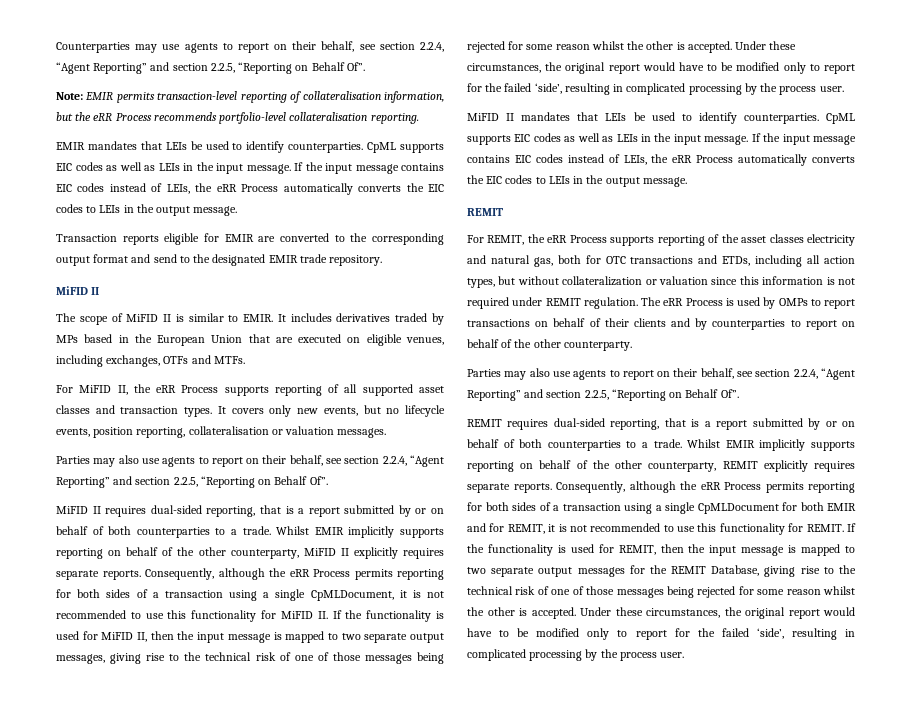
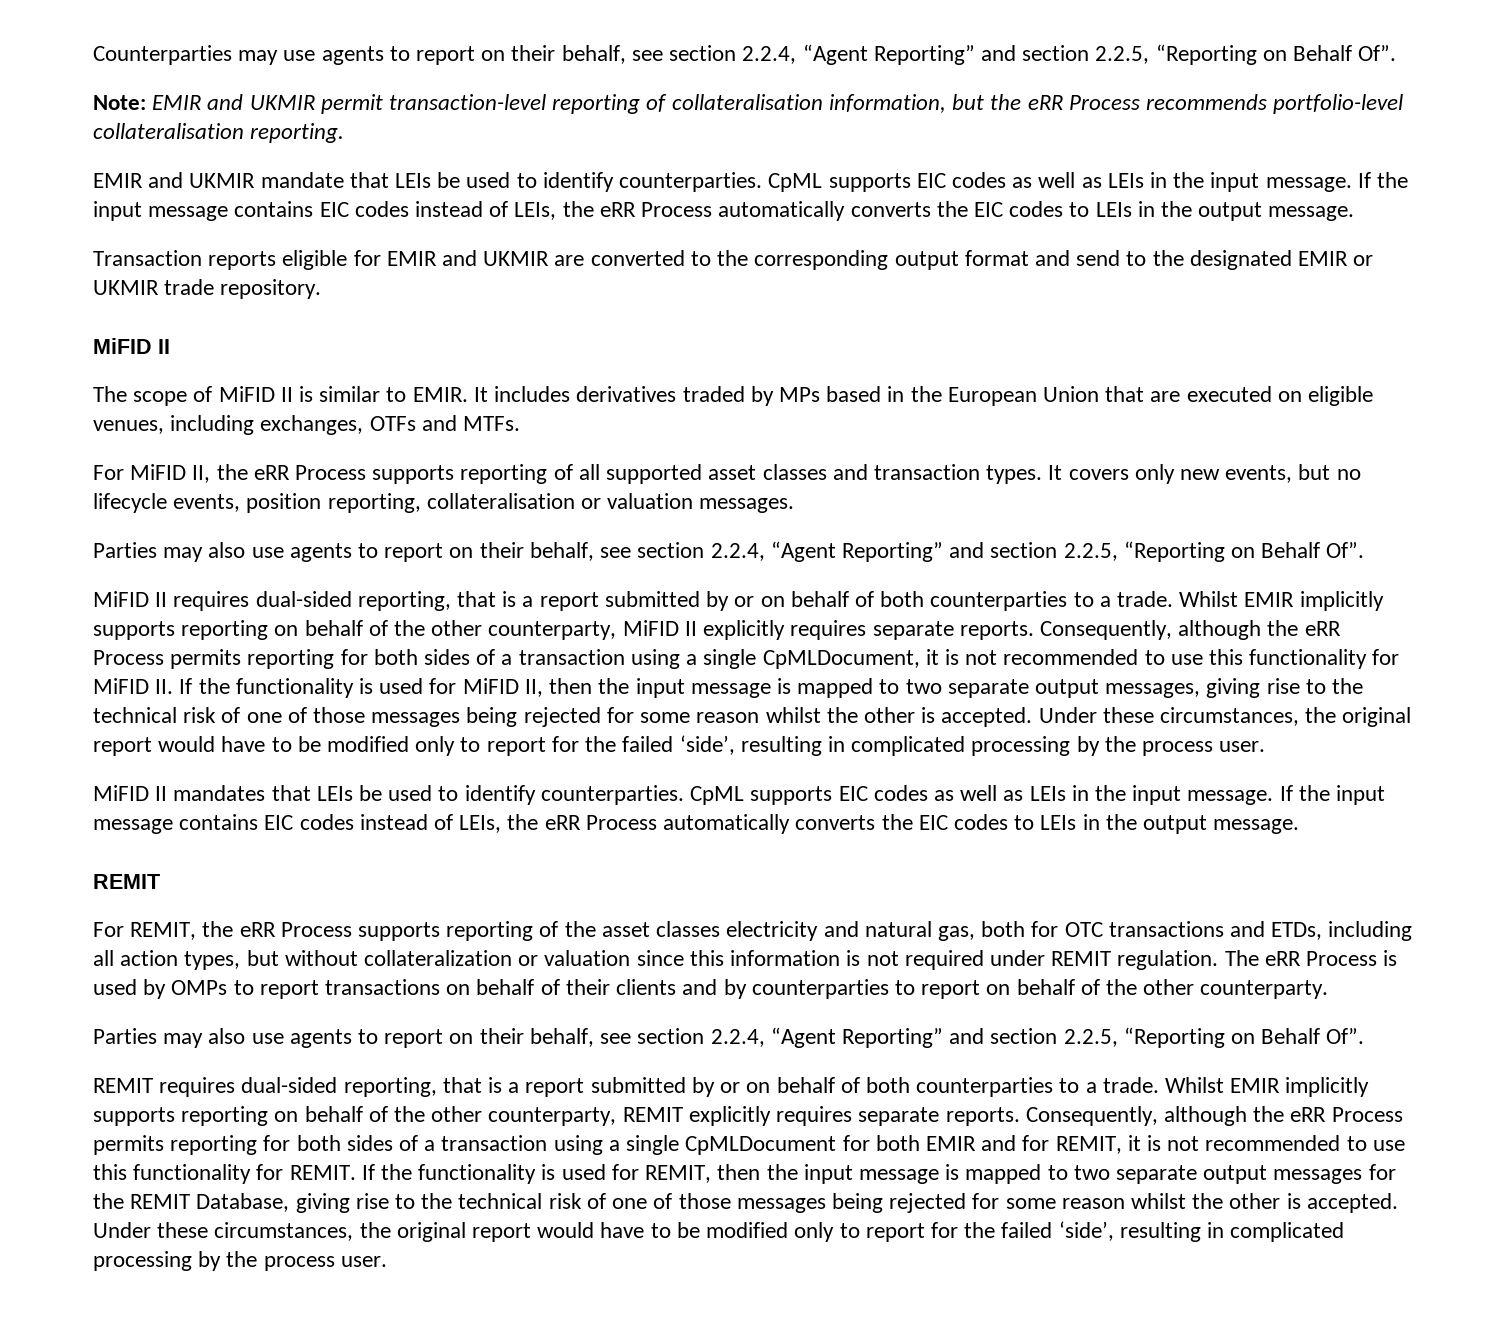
- Note: EMIR permits transaction-level reporting of collateralisation information, but the eRR Process recommends portfolio-level collateralisation reporting.
+ Note: EMIR and UKMIR permit transaction-level reporting of collateralisation information, but the eRR Process recommends portfolio-level collateralisation reporting.
- EMIR mandates that LEIs be used to identify counterparties.
+ EMIR and UKMIR mandate that LEIs be used to identify counterparties.
- Transaction reports eligible for EMIR are converted to the corresponding output format and send to the designated EMIR trade repository.
+ Transaction reports eligible for EMIR and UKMIR are converted to the corresponding output format and send to the designated EMIR or UKMIR trade repository.

